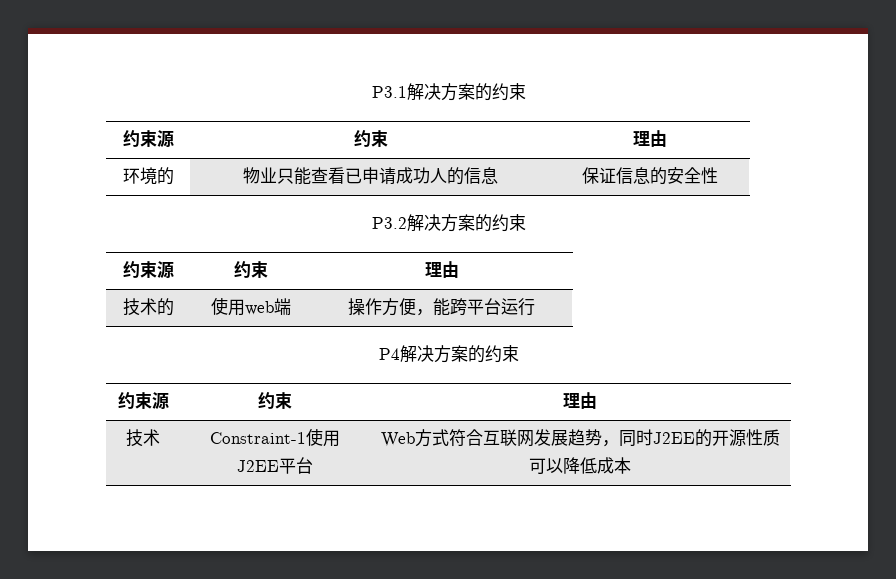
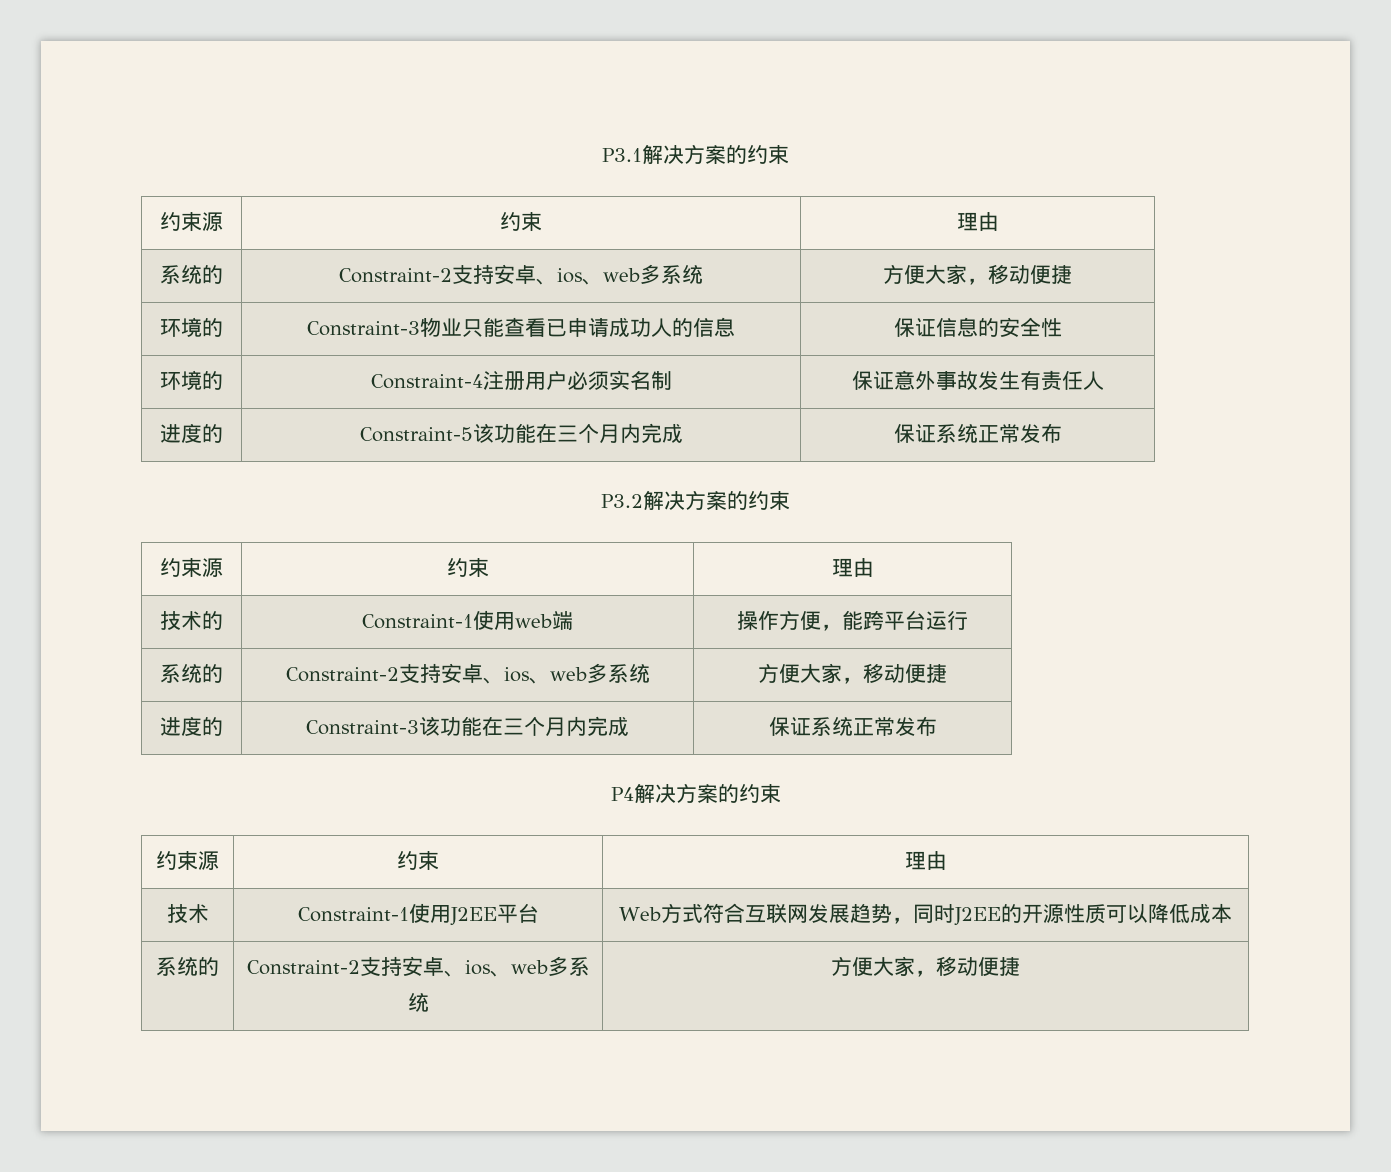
  P3.1解决方案的约束
  约束源 | 约束 | 理由
- 环境的 | 物业只能查看已申请成功人的信息 | 保证信息的安全性
+ 系统的 | Constraint-2支持安卓、ios、web多系统 | 方便大家，移动便捷
+ 环境的 | Constraint-3物业只能查看已申请成功人的信息 | 保证信息的安全性
+ 环境的 | Constraint-4注册用户必须实名制 | 保证意外事故发生有责任人
+ 进度的 | Constraint-5该功能在三个月内完成 | 保证系统正常发布
- 技术的 | 使用web端 | 操作方便，能跨平台运行
+ 技术的 | Constraint-1使用web端 | 操作方便，能跨平台运行
+ 系统的 | Constraint-2支持安卓、ios、web多系统 | 方便大家，移动便捷
+ 进度的 | Constraint-3该功能在三个月内完成 | 保证系统正常发布
  技术 | Constraint-1使用J2EE平台 | Web方式符合互联网发展趋势，同时J2EE的开源性质可以降低成本
+ 系统的 | Constraint-2支持安卓、ios、web多系统 | 方便大家，移动便捷

